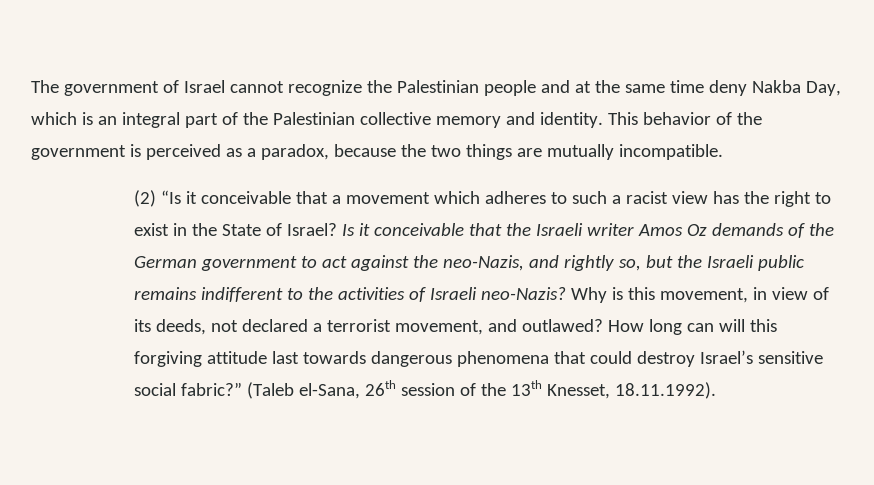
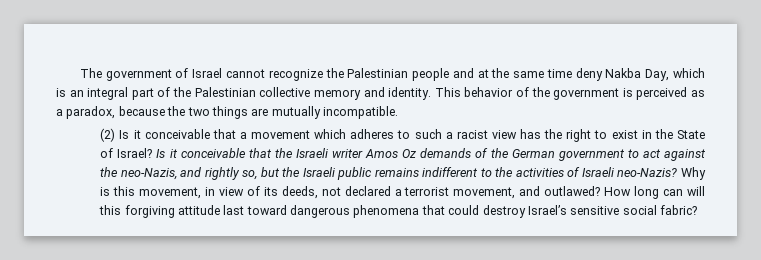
- (2) “Is it conceivable that a movement which adheres to such a racist view has the right to exist in the State of Israel?
+ (2) Is it conceivable that a movement which adheres to such a racist view has the right to exist in the State of Israel?
- How long can will this forgiving attitude last towards dangerous phenomena that could destroy Israel’s sensitive social fabric?” (Taleb el-Sana, 26th session of the 13th Knesset, 18.11.1992).
+ How long can will this forgiving attitude last toward dangerous phenomena that could destroy Israel’s sensitive social fabric?

